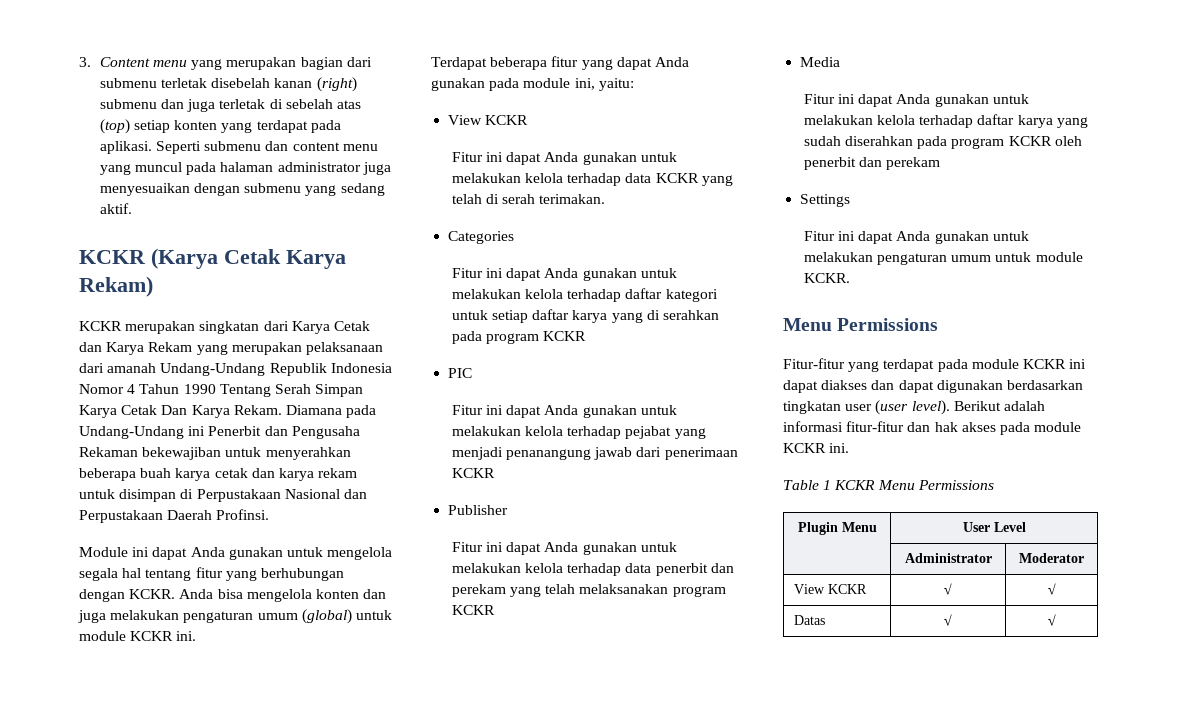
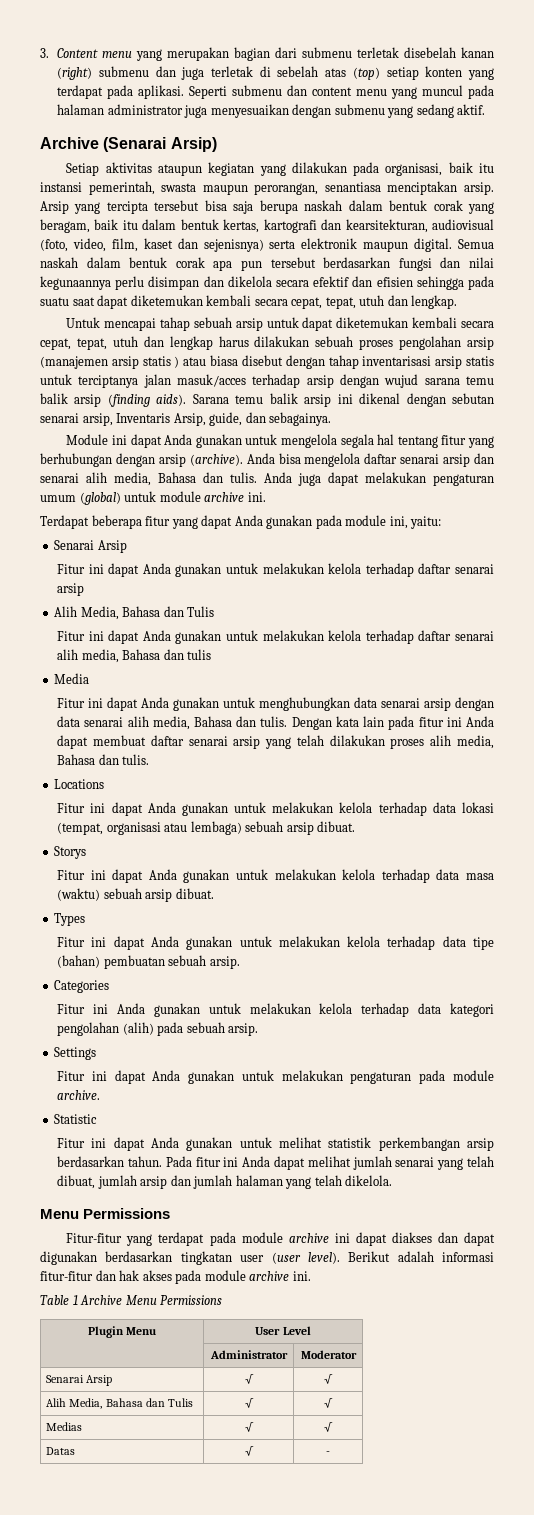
- KCKR (Karya Cetak Karya Rekam)
- KCKR merupakan singkatan dari Karya Cetak dan Karya Rekam yang merupakan pelaksanaan dari amanah Undang-Undang Republik Indonesia Nomor 4 Tahun 1990 Tentang Serah Simpan Karya Cetak Dan Karya Rekam. Diamana pada Undang-Undang ini Penerbit dan Pengusaha Rekaman bekewajiban untuk menyerahkan beberapa buah karya cetak dan karya rekam untuk disimpan di Perpustakaan Nasional dan Perpustakaan Daerah Profinsi.
+ Archive (Senarai Arsip)
+ Setiap aktivitas ataupun kegiatan yang dilakukan pada organisasi, baik itu instansi pemerintah, swasta maupun perorangan, senantiasa menciptakan arsip. Arsip yang tercipta tersebut bisa saja berupa naskah dalam bentuk corak yang beragam, baik itu dalam bentuk kertas, kartografi dan kearsitekturan, audiovisual (foto, video, film, kaset dan sejenisnya) serta elektronik maupun digital. Semua naskah dalam bentuk corak apa pun tersebut berdasarkan fungsi dan nilai kegunaannya perlu disimpan dan dikelola secara efektif dan efisien sehingga pada suatu saat dapat diketemukan kembali secara cepat, tepat, utuh dan lengkap.
+ Untuk mencapai tahap sebuah arsip untuk dapat diketemukan kembali secara cepat, tepat, utuh dan lengkap harus dilakukan sebuah proses pengolahan arsip (manajemen arsip statis ) atau biasa disebut dengan tahap inventarisasi arsip statis untuk terciptanya jalan masuk/acces terhadap arsip dengan wujud sarana temu balik arsip (finding aids). Sarana temu balik arsip ini dikenal dengan sebutan senarai arsip, Inventaris Arsip, guide, dan sebagainya.
- Module ini dapat Anda gunakan untuk mengelola segala hal tentang fitur yang berhubungan dengan KCKR.
+ Module ini dapat Anda gunakan untuk mengelola segala hal tentang fitur yang berhubungan dengan arsip (archive).
- Anda bisa mengelola konten dan juga melakukan pengaturan umum (global) untuk module KCKR ini.
+ Anda bisa mengelola daftar senarai arsip dan senarai alih media, Bahasa dan tulis. Anda juga dapat melakukan pengaturan umum (global) untuk module archive ini.
  Terdapat beberapa fitur yang dapat Anda gunakan pada module ini, yaitu:
- View KCKR
+ Senarai Arsip
+ Fitur ini dapat Anda gunakan untuk melakukan kelola terhadap daftar senarai arsip
+ Alih Media, Bahasa dan Tulis
+ Fitur ini dapat Anda gunakan untuk melakukan kelola terhadap daftar senarai alih media, Bahasa dan tulis
+ Media
+ Fitur ini dapat Anda gunakan untuk menghubungkan data senarai arsip dengan data senarai alih media, Bahasa dan tulis. Dengan kata lain pada fitur ini Anda dapat membuat daftar senarai arsip yang telah dilakukan proses alih media, Bahasa dan tulis.
+ Locations
- Fitur ini dapat Anda gunakan untuk melakukan kelola terhadap data KCKR yang telah di serah terimakan.
- Categories
- Fitur ini dapat Anda gunakan untuk melakukan kelola terhadap daftar kategori untuk setiap daftar karya yang di serahkan pada program KCKR
- PIC
- Fitur ini dapat Anda gunakan untuk melakukan kelola terhadap pejabat yang menjadi penanangung jawab dari penerimaan KCKR
- Publisher
+ Fitur ini dapat Anda gunakan untuk melakukan kelola terhadap data lokasi (tempat, organisasi atau lembaga) sebuah arsip dibuat.
+ Storys
- Fitur ini dapat Anda gunakan untuk melakukan kelola terhadap data penerbit dan perekam yang telah melaksanakan program KCKR
- Media
- Fitur ini dapat Anda gunakan untuk melakukan kelola terhadap daftar karya yang sudah diserahkan pada program KCKR oleh penerbit dan perekam
+ Fitur ini dapat Anda gunakan untuk melakukan kelola terhadap data masa (waktu) sebuah arsip dibuat.
+ Types
+ Fitur ini dapat Anda gunakan untuk melakukan kelola terhadap data tipe (bahan) pembuatan sebuah arsip.
+ Categories
+ Fitur ini Anda gunakan untuk melakukan kelola terhadap data kategori pengolahan (alih) pada sebuah arsip.
- Fitur ini dapat Anda gunakan untuk melakukan pengaturan umum untuk module KCKR.
+ Fitur ini dapat Anda gunakan untuk melakukan pengaturan pada module archive.
+ Statistic
+ Fitur ini dapat Anda gunakan untuk melihat statistik perkembangan arsip berdasarkan tahun. Pada fitur ini Anda dapat melihat jumlah senarai yang telah dibuat, jumlah arsip dan jumlah halaman yang telah dikelola.
- Fitur-fitur yang terdapat pada module KCKR ini dapat diakses dan dapat digunakan berdasarkan tingkatan user (user level).
+ Fitur-fitur yang terdapat pada module archive ini dapat diakses dan dapat digunakan berdasarkan tingkatan user (user level).
- Berikut adalah informasi fitur-fitur dan hak akses pada module KCKR ini.
+ Berikut adalah informasi fitur-fitur dan hak akses pada module archive ini.
- Table 1 KCKR Menu Permissions
+ Table 1 Archive Menu Permissions
- View KCKR | √ | √
+ Senarai Arsip | √ | √
+ Alih Media, Bahasa dan Tulis | √ | √
+ Medias | √ | √
- Datas | √ | √
+ Datas | √ | -

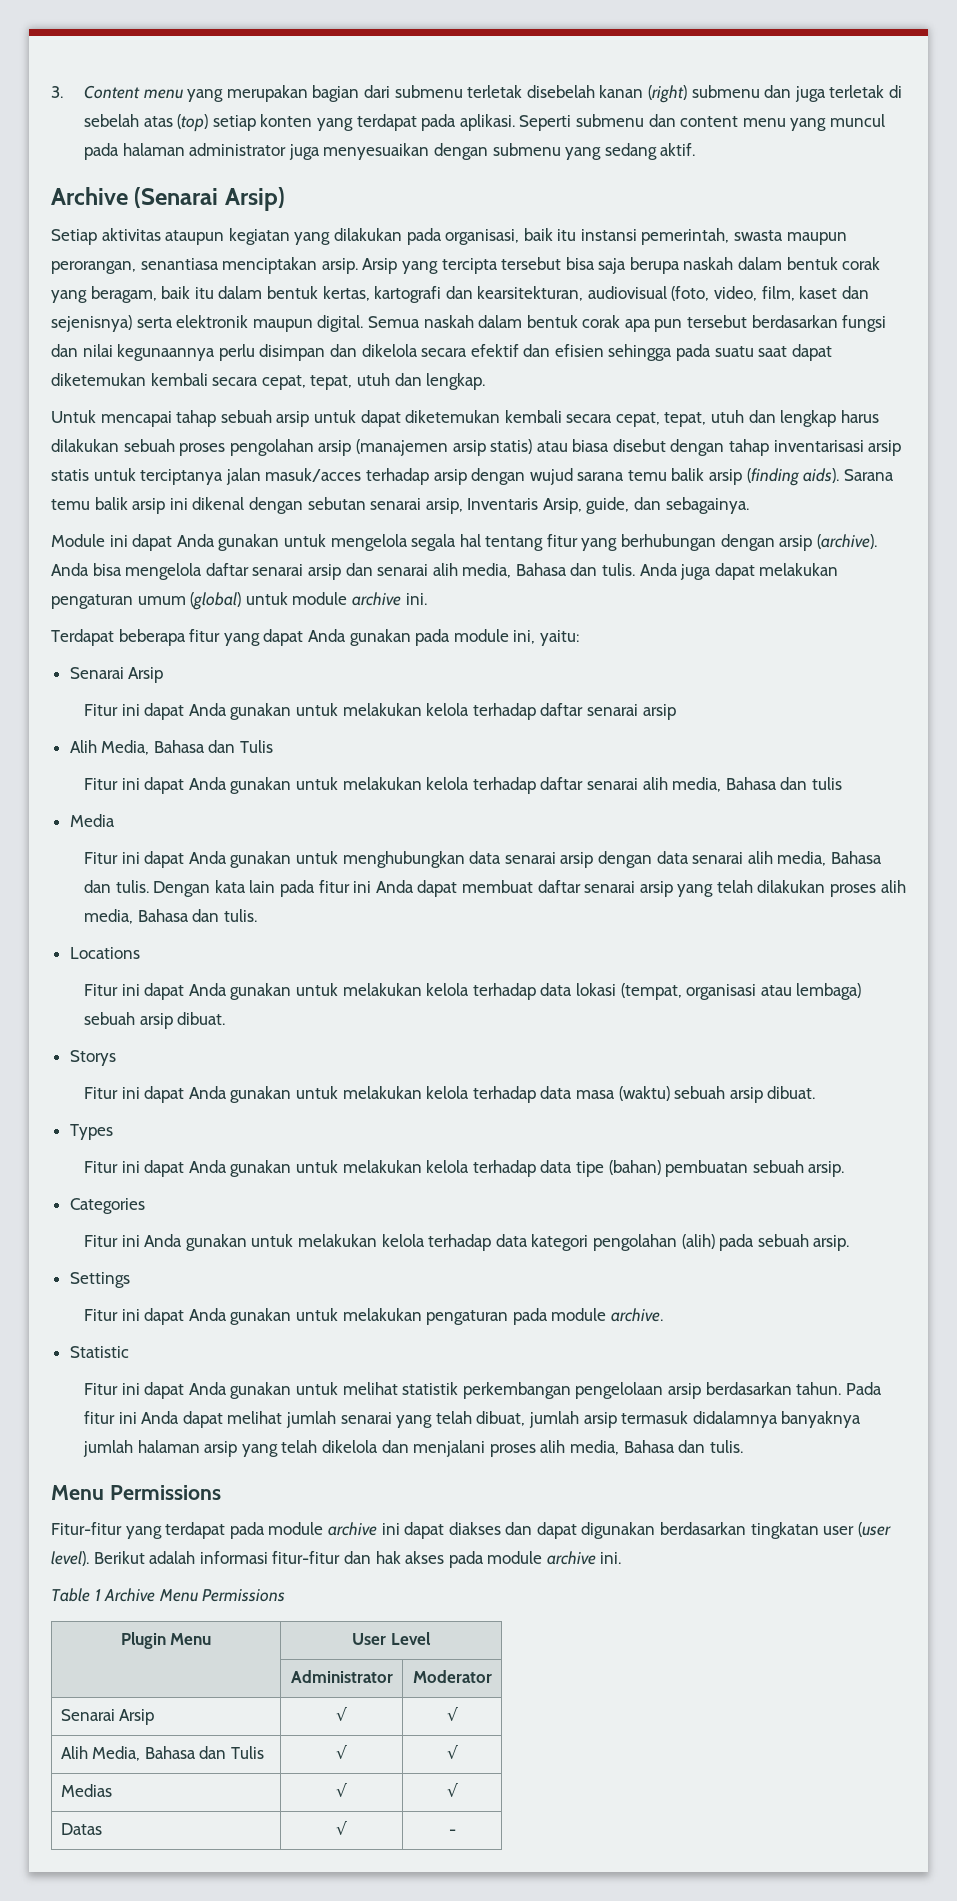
- Untuk mencapai tahap sebuah arsip untuk dapat diketemukan kembali secara cepat, tepat, utuh dan lengkap harus dilakukan sebuah proses pengolahan arsip (manajemen arsip statis ) atau biasa disebut dengan tahap inventarisasi arsip statis untuk terciptanya jalan masuk/acces terhadap arsip dengan wujud sarana temu balik arsip (finding aids).
+ Untuk mencapai tahap sebuah arsip untuk dapat diketemukan kembali secara cepat, tepat, utuh dan lengkap harus dilakukan sebuah proses pengolahan arsip (manajemen arsip statis) atau biasa disebut dengan tahap inventarisasi arsip statis untuk terciptanya jalan masuk/acces terhadap arsip dengan wujud sarana temu balik arsip (finding aids).
- Fitur ini dapat Anda gunakan untuk melihat statistik perkembangan arsip berdasarkan tahun.
+ Fitur ini dapat Anda gunakan untuk melihat statistik perkembangan pengelolaan arsip berdasarkan tahun.
- Pada fitur ini Anda dapat melihat jumlah senarai yang telah dibuat, jumlah arsip dan jumlah halaman yang telah dikelola.
+ Pada fitur ini Anda dapat melihat jumlah senarai yang telah dibuat, jumlah arsip termasuk didalamnya banyaknya jumlah halaman arsip yang telah dikelola dan menjalani proses alih media, Bahasa dan tulis.

